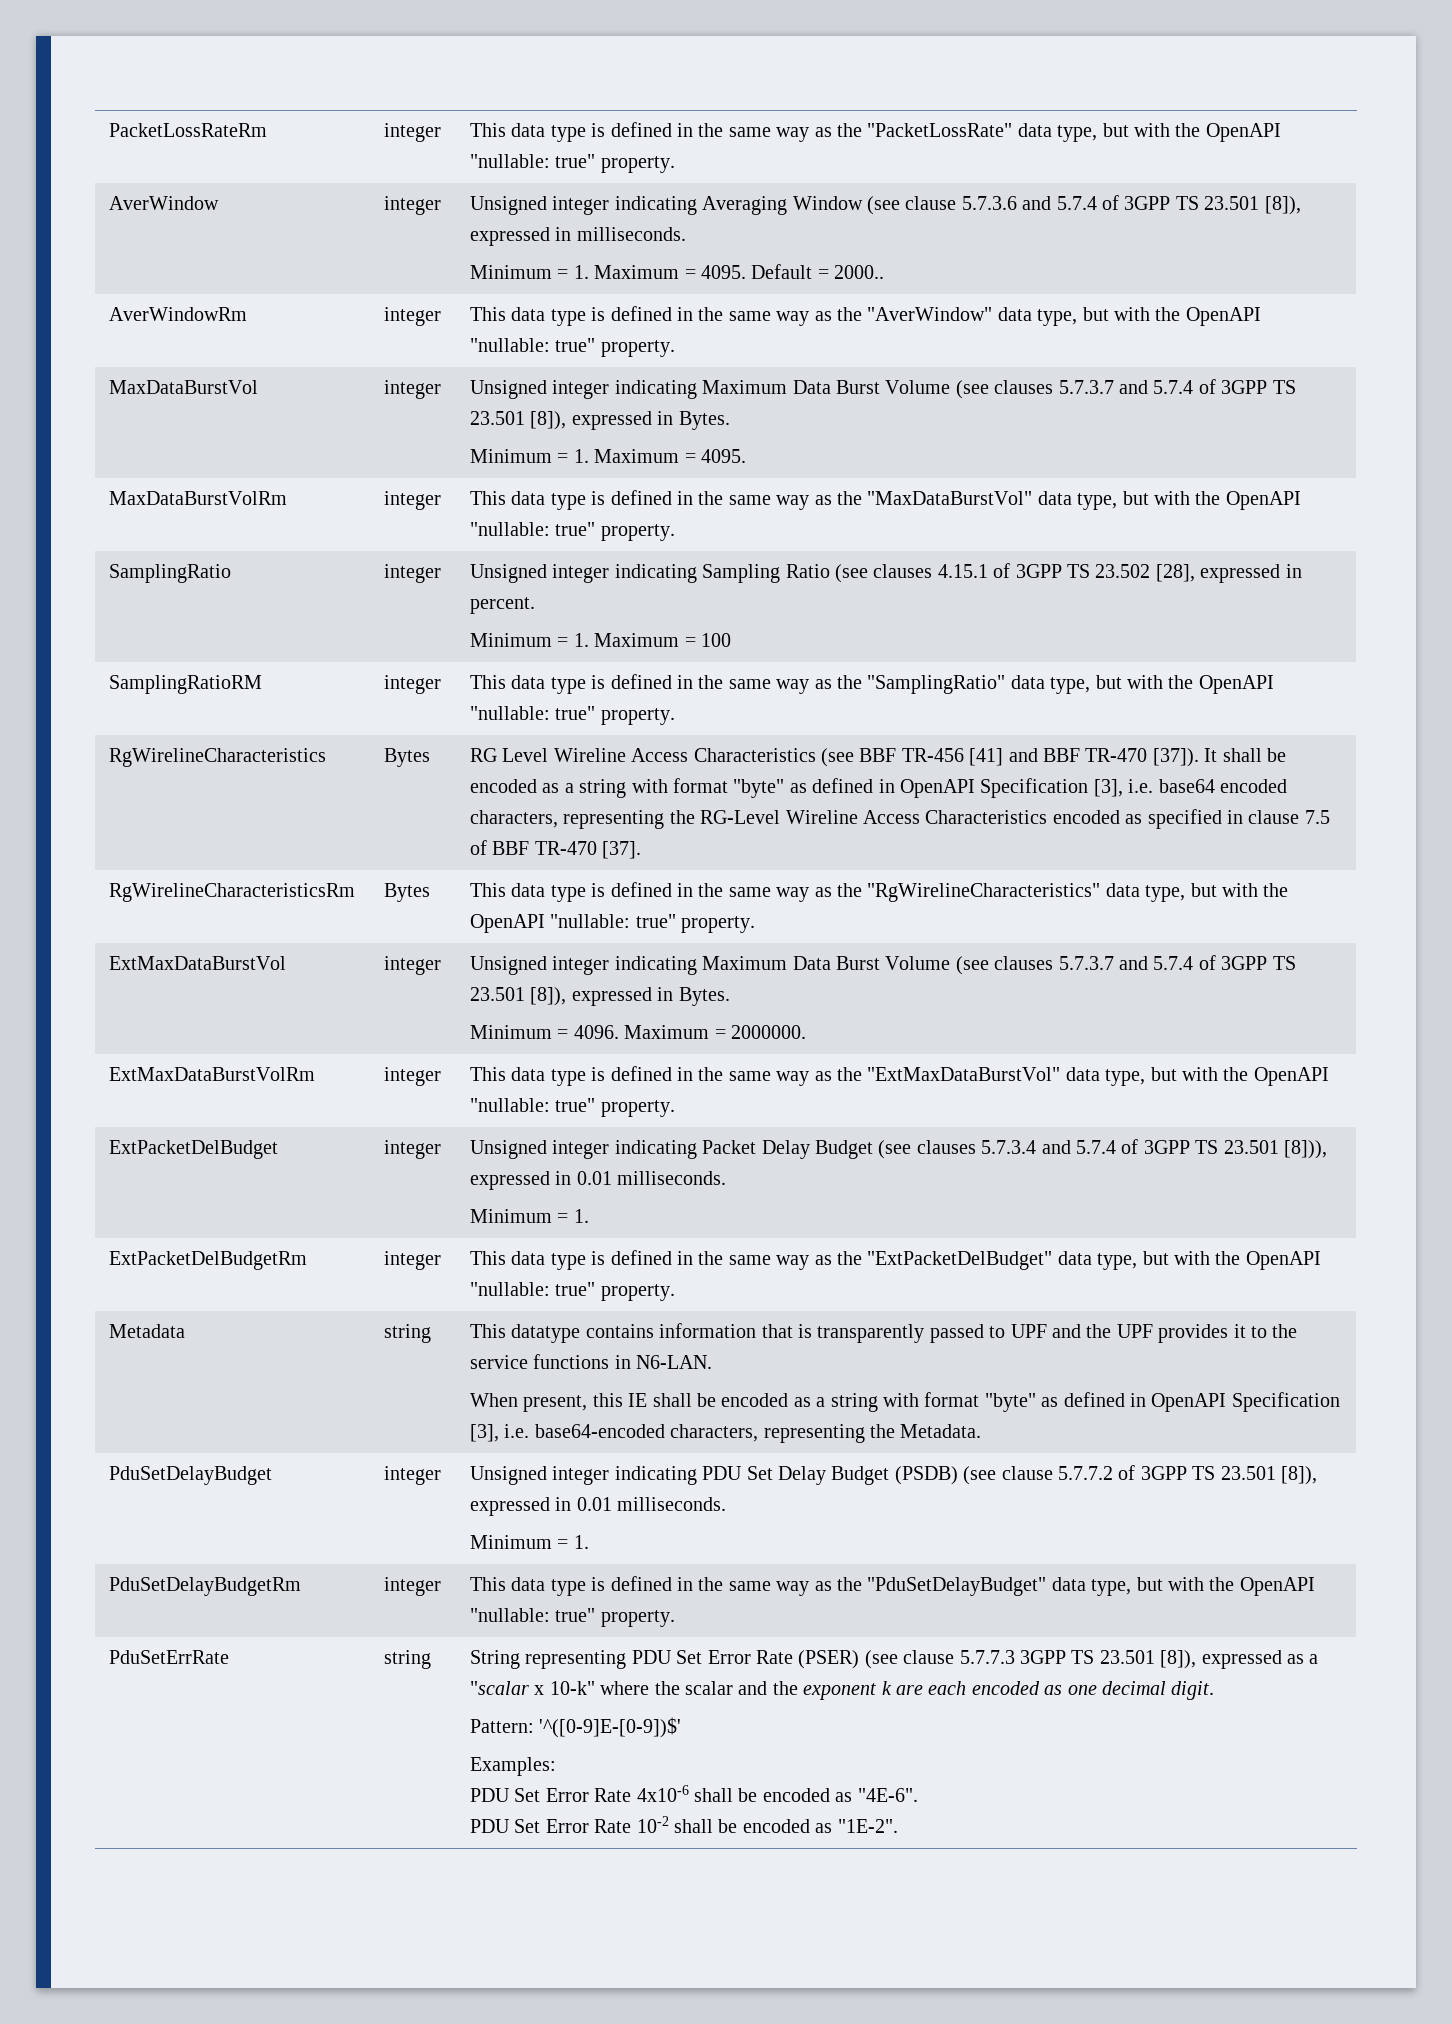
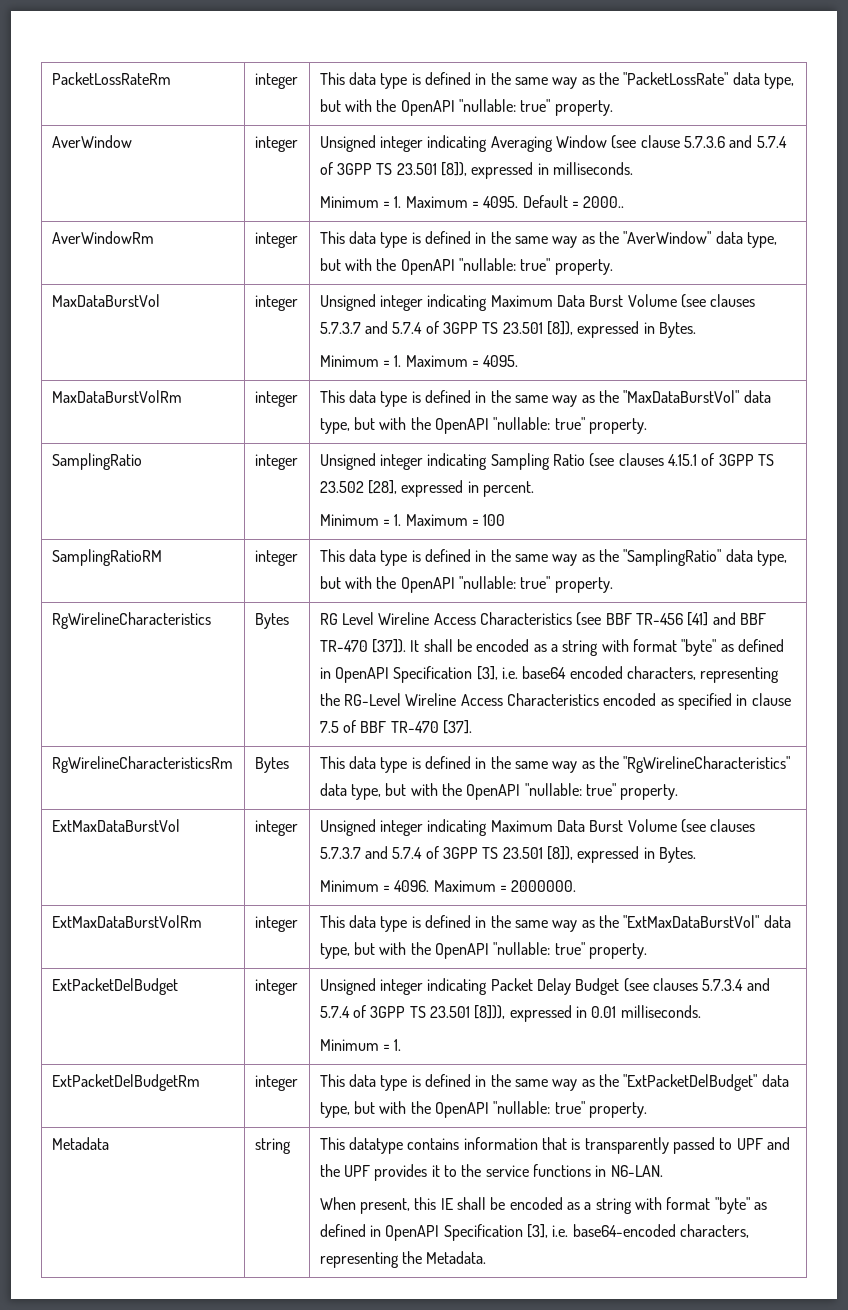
- PduSetDelayBudget | integer | Unsigned integer indicating PDU Set Delay Budget (PSDB) (see clause 5.7.7.2 of 3GPP TS 23.501 [8]), expressed in 0.01 milliseconds.
- Minimum = 1.
- PduSetDelayBudgetRm | integer | This data type is defined in the same way as the "PduSetDelayBudget" data type, but with the OpenAPI "nullable: true" property.
- PduSetErrRate | string | String representing PDU Set Error Rate (PSER) (see clause 5.7.7.3 3GPP TS 23.501 [8]), expressed as a "scalar x 10-k" where the scalar and the exponent k are each encoded as one decimal digit.
- Pattern: '^([0-9]E-[0-9])$'
- Examples:
- PDU Set Error Rate 4x10-6 shall be encoded as "4E-6".
- PDU Set Error Rate 10-2 shall be encoded as "1E-2".

